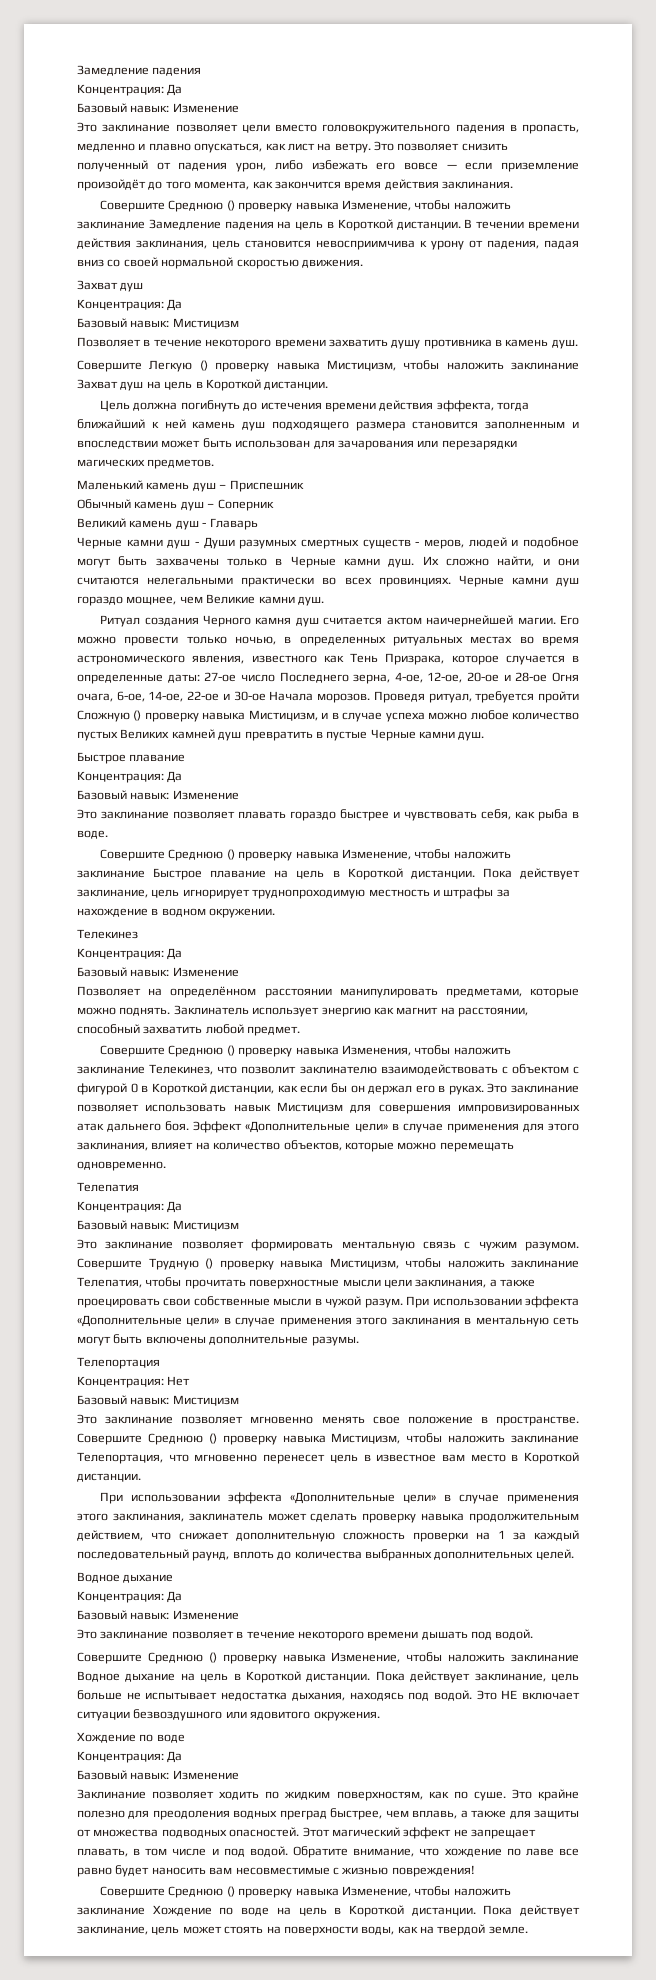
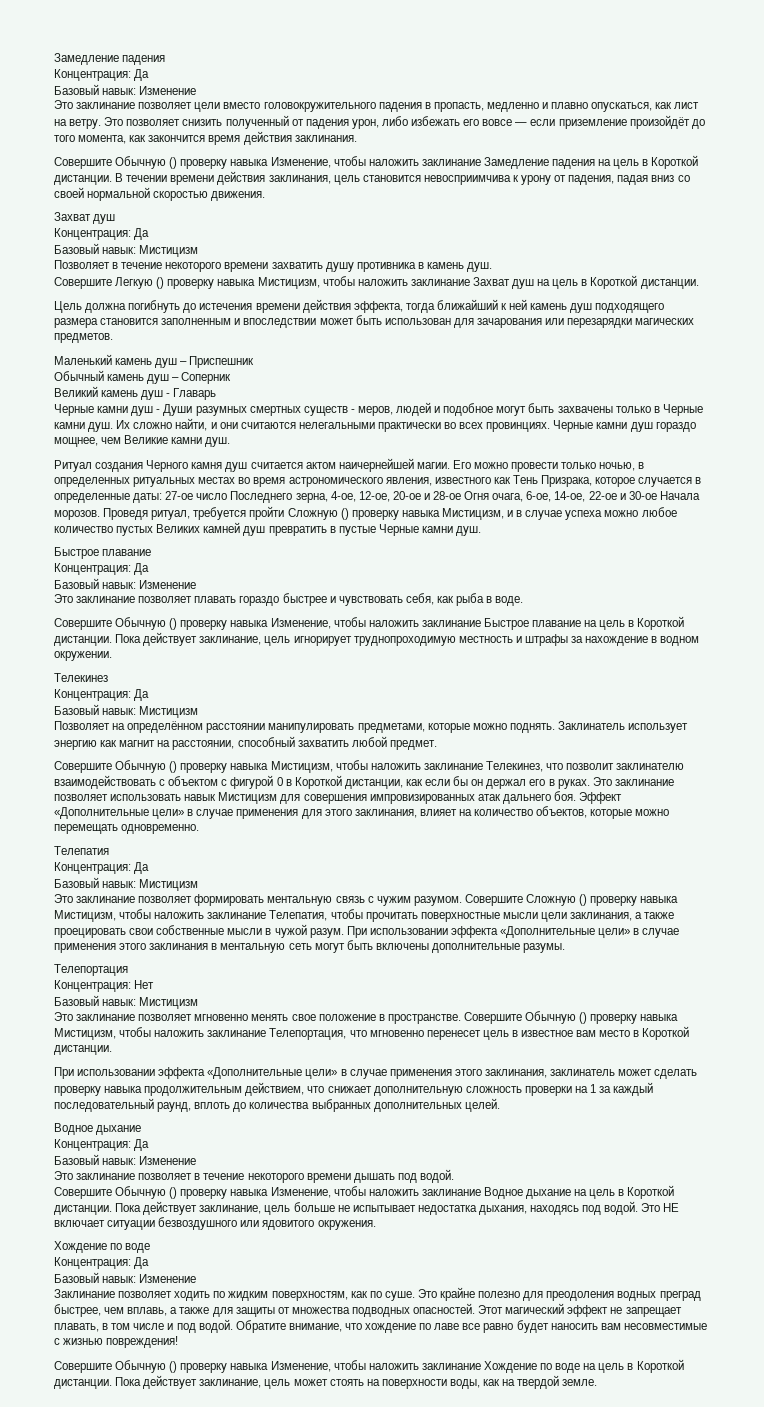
- Совершите Среднюю () проверку навыка Изменение, чтобы наложить заклинание Замедление падения на цель в Короткой дистанции.
+ Совершите Обычную () проверку навыка Изменение, чтобы наложить заклинание Замедление падения на цель в Короткой дистанции.
- Совершите Среднюю () проверку навыка Изменение, чтобы наложить заклинание Быстрое плавание на цель в Короткой дистанции.
+ Совершите Обычную () проверку навыка Изменение, чтобы наложить заклинание Быстрое плавание на цель в Короткой дистанции.
  Телекинез
  Концентрация: Да
- Базовый навык: Изменение
+ Базовый навык: Мистицизм
- Совершите Среднюю () проверку навыка Изменения, чтобы наложить заклинание Телекинез, что позволит заклинателю взаимодействовать с объектом с фигурой 0 в Короткой дистанции, как если бы он держал его в руках.
+ Совершите Обычную () проверку навыка Мистицизм, чтобы наложить заклинание Телекинез, что позволит заклинателю взаимодействовать с объектом с фигурой 0 в Короткой дистанции, как если бы он держал его в руках.
- Совершите Трудную () проверку навыка Мистицизм, чтобы наложить заклинание Телепатия, чтобы прочитать поверхностные мысли цели заклинания, а также проецировать свои собственные мысли в чужой разум.
+ Совершите Сложную () проверку навыка Мистицизм, чтобы наложить заклинание Телепатия, чтобы прочитать поверхностные мысли цели заклинания, а также проецировать свои собственные мысли в чужой разум.
- Совершите Среднюю () проверку навыка Мистицизм, чтобы наложить заклинание Телепортация, что мгновенно перенесет цель в известное вам место в Короткой дистанции.
+ Совершите Обычную () проверку навыка Мистицизм, чтобы наложить заклинание Телепортация, что мгновенно перенесет цель в известное вам место в Короткой дистанции.
- Совершите Среднюю () проверку навыка Изменение, чтобы наложить заклинание Водное дыхание на цель в Короткой дистанции.
+ Совершите Обычную () проверку навыка Изменение, чтобы наложить заклинание Водное дыхание на цель в Короткой дистанции.
- Совершите Среднюю () проверку навыка Изменение, чтобы наложить заклинание Хождение по воде на цель в Короткой дистанции.
+ Совершите Обычную () проверку навыка Изменение, чтобы наложить заклинание Хождение по воде на цель в Короткой дистанции.

